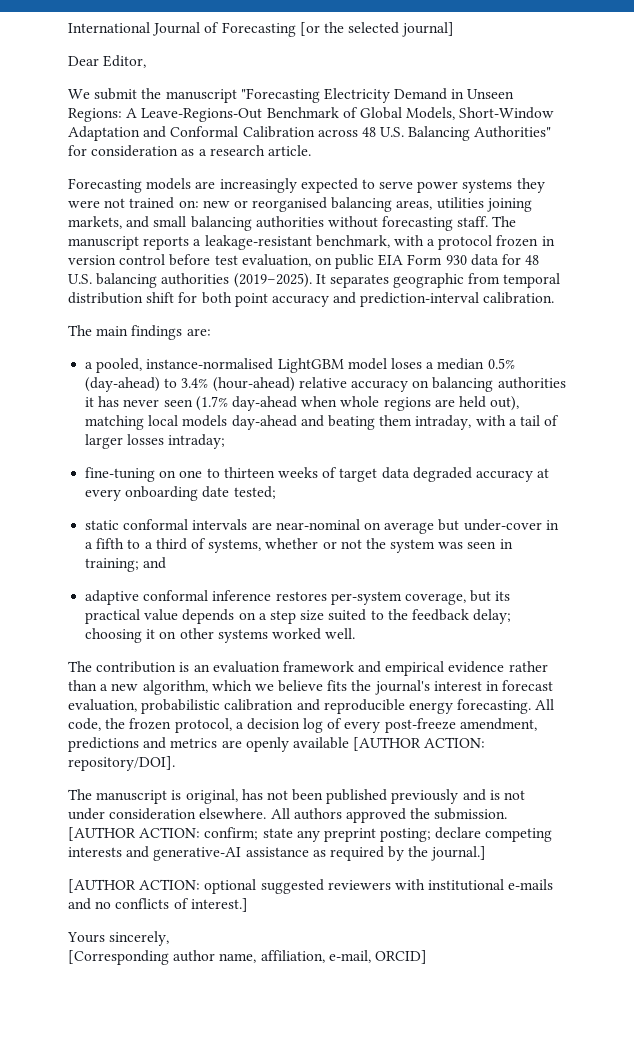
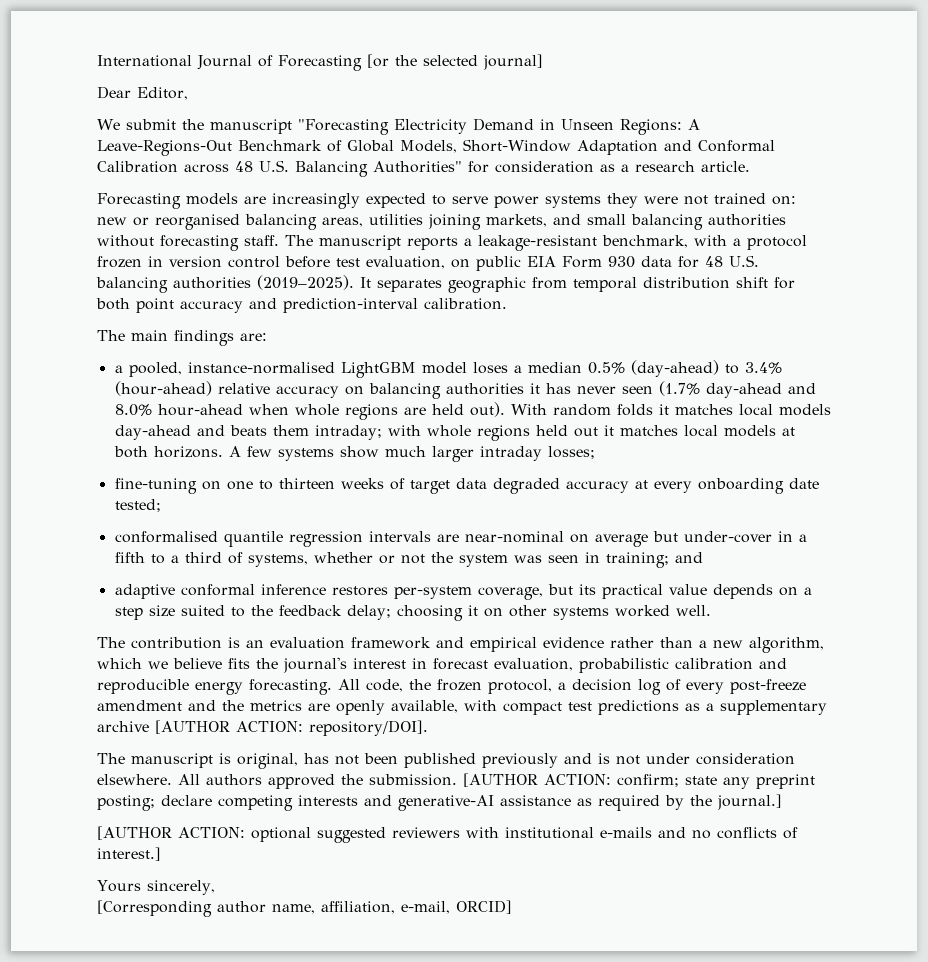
- a pooled, instance-normalised LightGBM model loses a median 0.5% (day-ahead) to 3.4% (hour-ahead) relative accuracy on balancing authorities it has never seen (1.7% day-ahead when whole regions are held out), matching local models day-ahead and beating them intraday, with a tail of larger losses intraday;
+ a pooled, instance-normalised LightGBM model loses a median 0.5% (day-ahead) to 3.4% (hour-ahead) relative accuracy on balancing authorities it has never seen (1.7% day-ahead and 8.0% hour-ahead when whole regions are held out). With random folds it matches local models day-ahead and beats them intraday; with whole regions held out it matches local models at both horizons. A few systems show much larger intraday losses;
- static conformal intervals are near-nominal on average but under-cover in a fifth to a third of systems, whether or not the system was seen in training; and
+ conformalised quantile regression intervals are near-nominal on average but under-cover in a fifth to a third of systems, whether or not the system was seen in training; and
- All code, the frozen protocol, a decision log of every post-freeze amendment, predictions and metrics are openly available [AUTHOR ACTION: repository/DOI].
+ All code, the frozen protocol, a decision log of every post-freeze amendment and the metrics are openly available, with compact test predictions as a supplementary archive [AUTHOR ACTION: repository/DOI].

